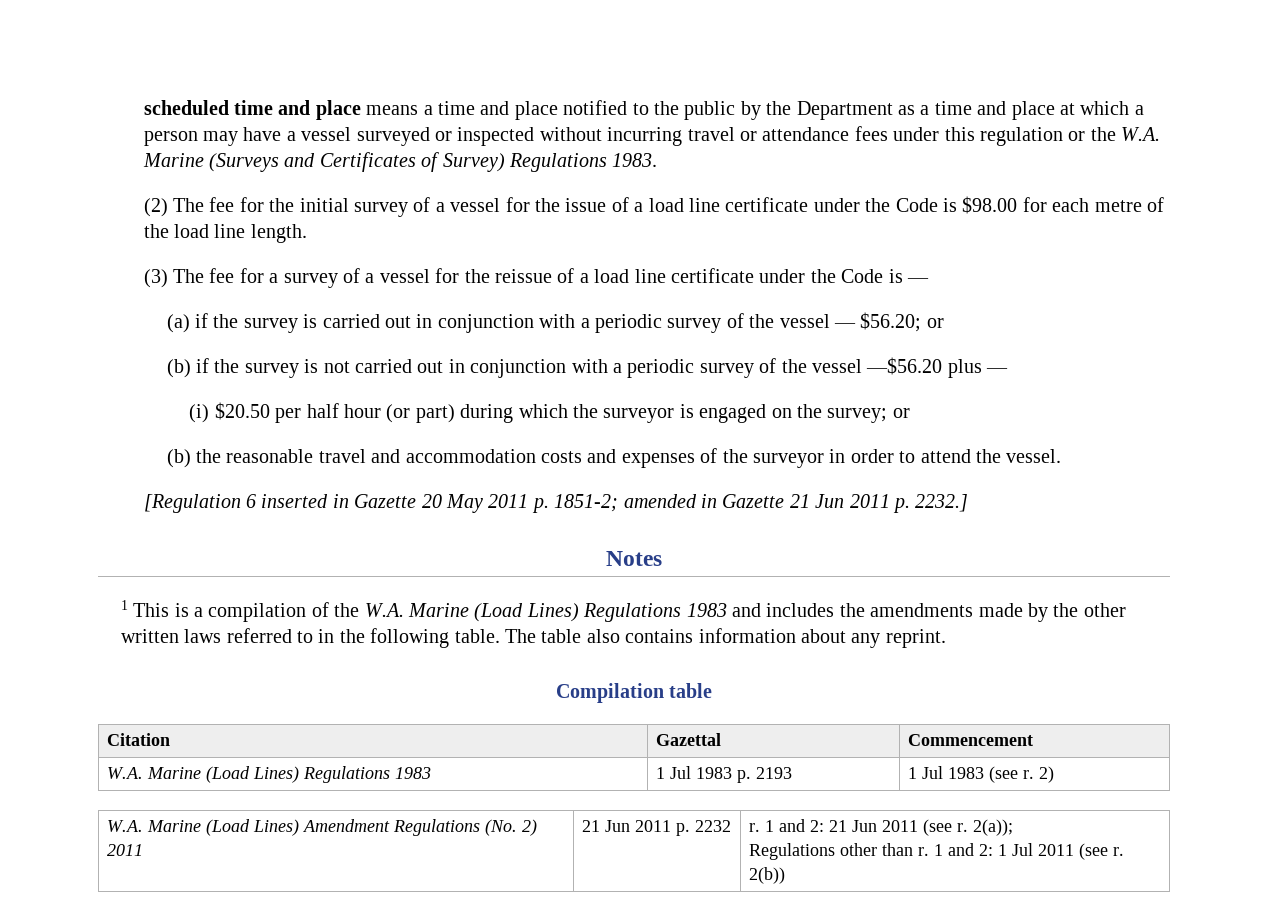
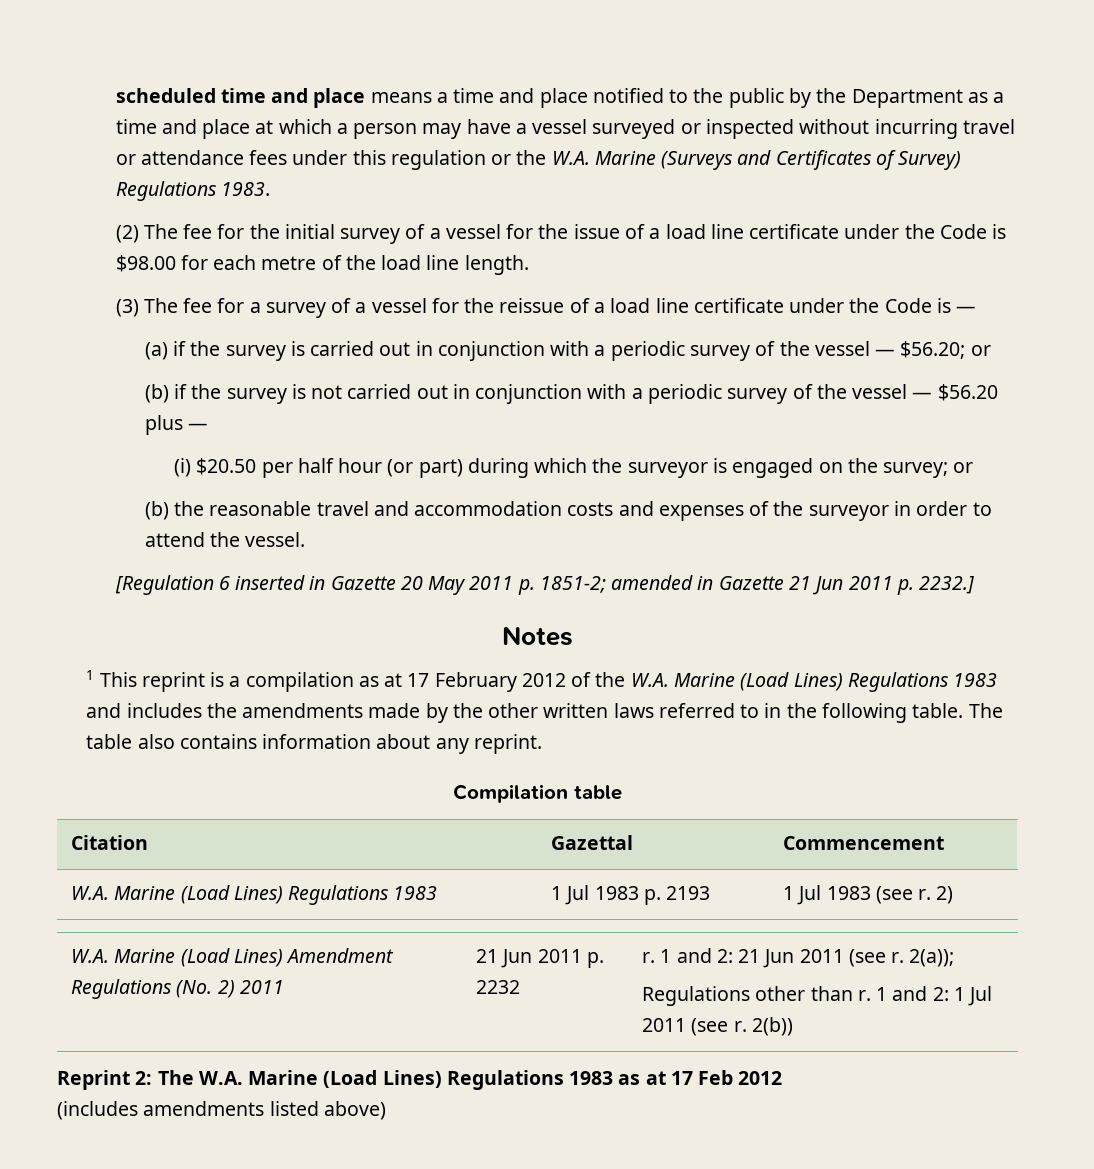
- (b) if the survey is not carried out in conjunction with a periodic survey of the vessel —$56.20 plus —
+ (b) if the survey is not carried out in conjunction with a periodic survey of the vessel — $56.20 plus —
- 1 This is a compilation of the W.A. Marine (Load Lines) Regulations 1983 and includes the amendments made by the other written laws referred to in the following table.
+ 1 This reprint is a compilation as at 17 February 2012 of the W.A. Marine (Load Lines) Regulations 1983 and includes the amendments made by the other written laws referred to in the following table.
+ Reprint 2: The W.A. Marine (Load Lines) Regulations 1983 as at 17 Feb 2012
+ (includes amendments listed above)

